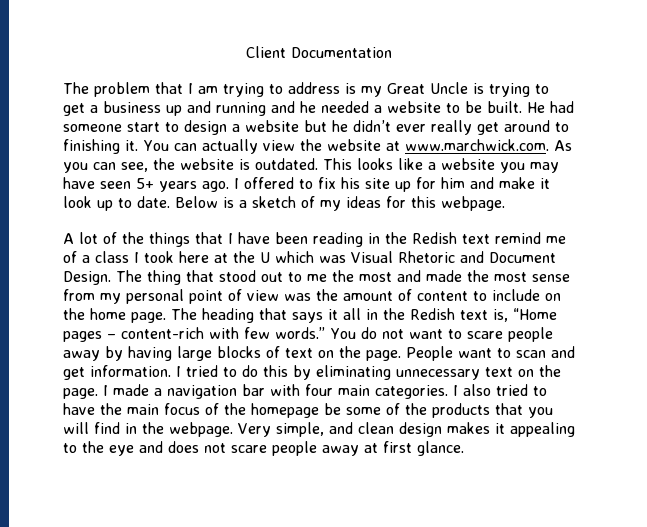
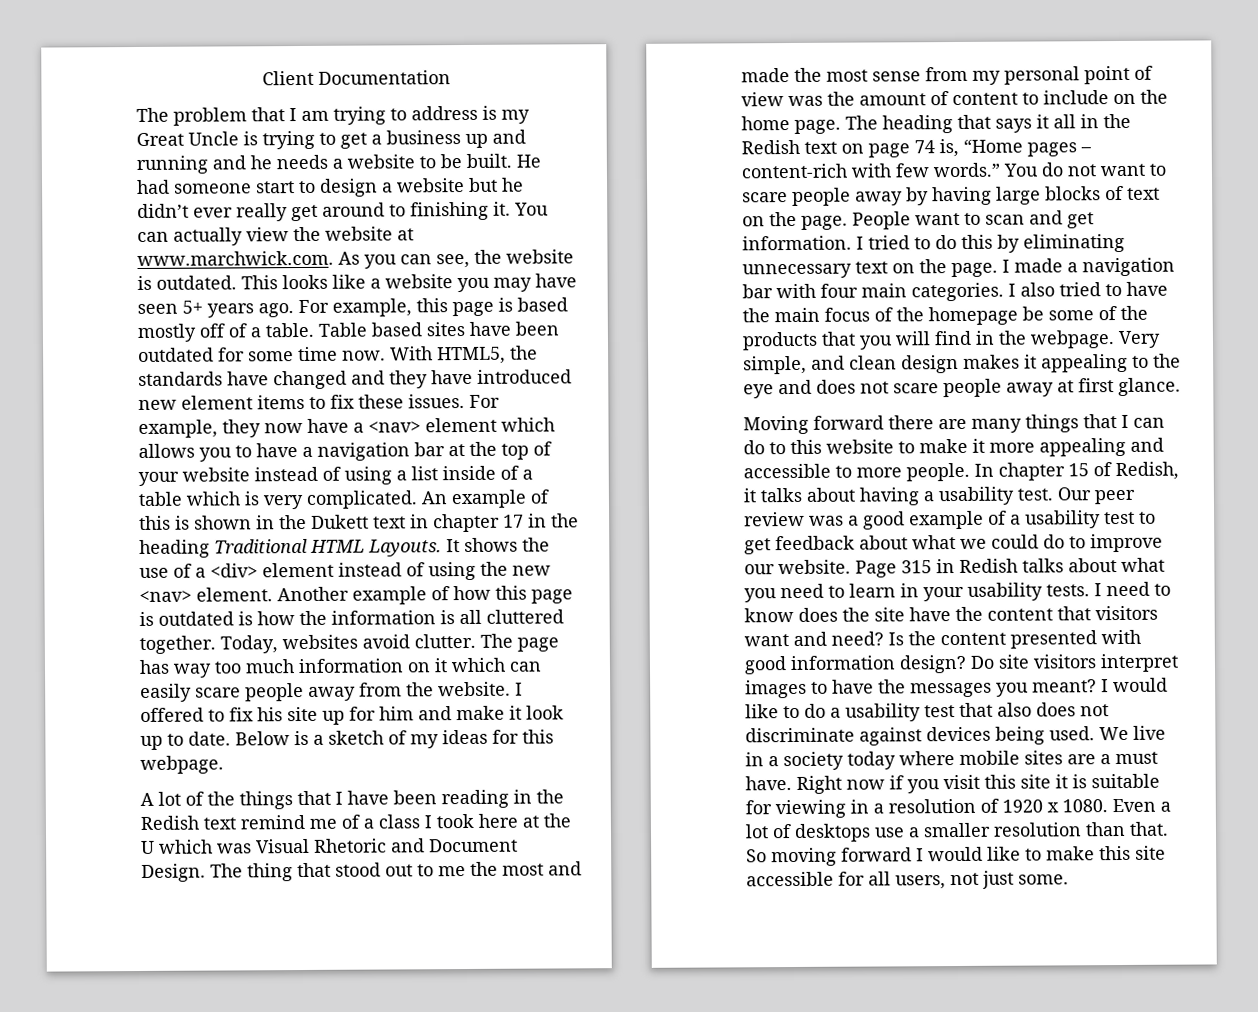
- The problem that I am trying to address is my Great Uncle is trying to get a business up and running and he needed a website to be built.
+ The problem that I am trying to address is my Great Uncle is trying to get a business up and running and he needs a website to be built.
+ For example, this page is based mostly off of a table. Table based sites have been outdated for some time now. With HTML5, the standards have changed and they have introduced new element items to fix these issues. For example, they now have a <nav> element which allows you to have a navigation bar at the top of your website instead of using a list inside of a table which is very complicated. An example of this is shown in the Dukett text in chapter 17 in the heading Traditional HTML Layouts. It shows the use of a <div> element instead of using the new <nav> element. Another example of how this page is outdated is how the information is all cluttered together. Today, websites avoid clutter. The page has way too much information on it which can easily scare people away from the website.
- The heading that says it all in the Redish text is, “Home pages – content-rich with few words.”
+ The heading that says it all in the Redish text on page 74 is, “Home pages – content-rich with few words.”
+ Moving forward there are many things that I can do to this website to make it more appealing and accessible to more people. In chapter 15 of Redish, it talks about having a usability test. Our peer review was a good example of a usability test to get feedback about what we could do to improve our website. Page 315 in Redish talks about what you need to learn in your usability tests. I need to know does the site have the content that visitors want and need? Is the content presented with good information design? Do site visitors interpret images to have the messages you meant? I would like to do a usability test that also does not discriminate against devices being used. We live in a society today where mobile sites are a must have. Right now if you visit this site it is suitable for viewing in a resolution of 1920 x 1080. Even a lot of desktops use a smaller resolution than that. So moving forward I would like to make this site accessible for all users, not just some.

